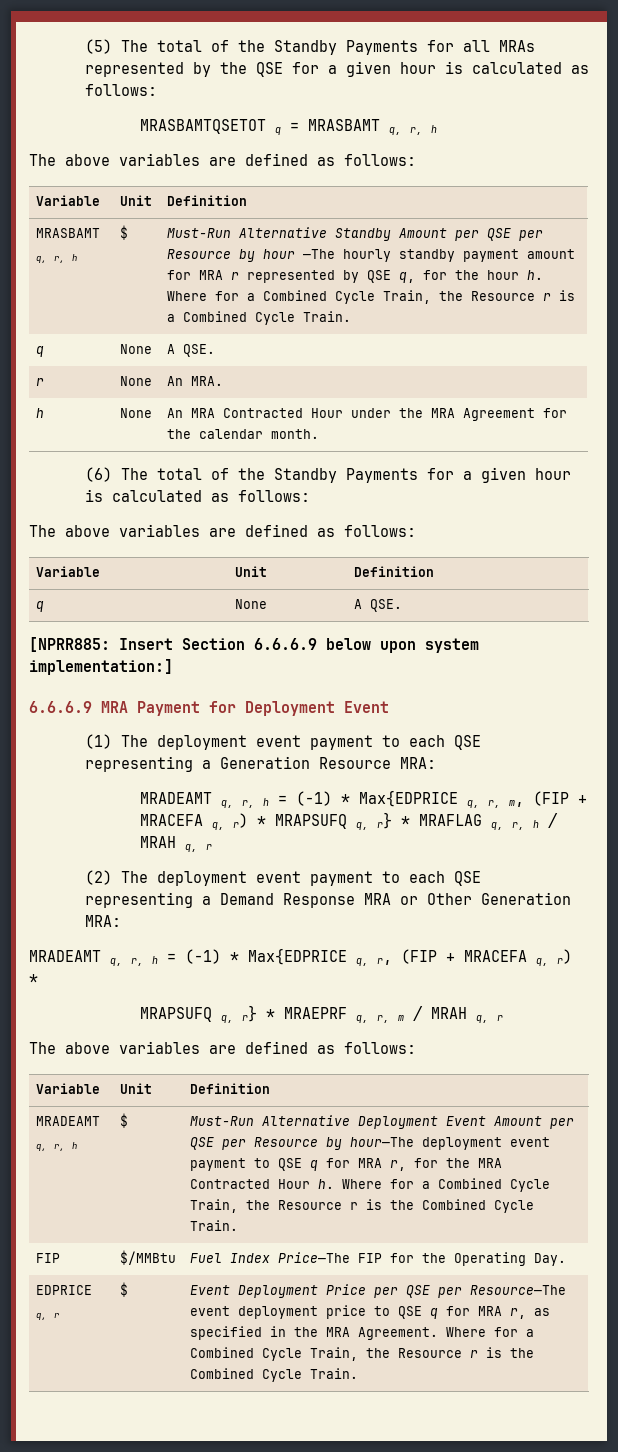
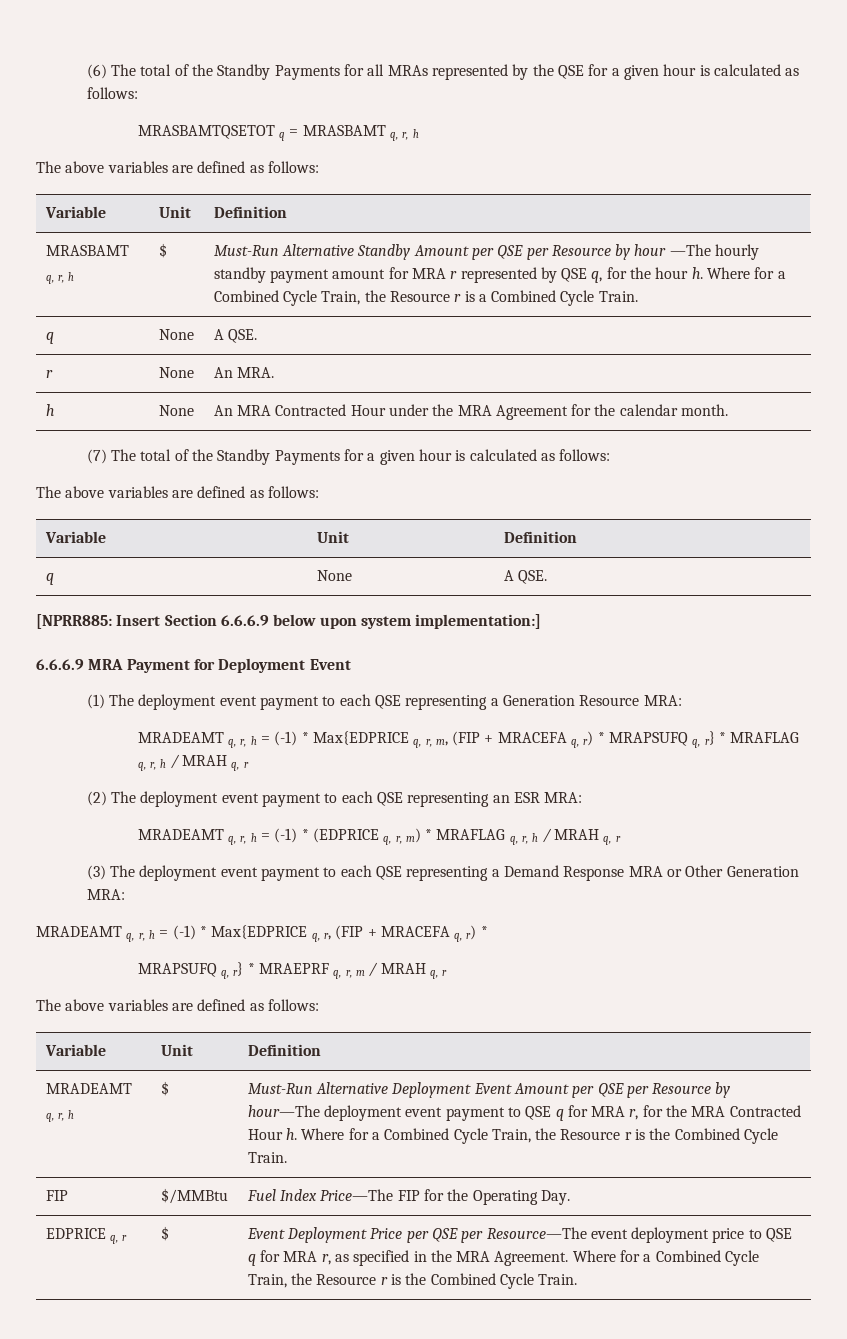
- (5) The total of the Standby Payments for all MRAs represented by the QSE for a given hour is calculated as follows:
+ (6) The total of the Standby Payments for all MRAs represented by the QSE for a given hour is calculated as follows:
- (6) The total of the Standby Payments for a given hour is calculated as follows:
+ (7) The total of the Standby Payments for a given hour is calculated as follows:
- (2) The deployment event payment to each QSE representing a Demand Response MRA or Other Generation MRA:
+ (2) The deployment event payment to each QSE representing an ESR MRA:
+ MRADEAMT q, r, h = (-1) * (EDPRICE q, r, m) * MRAFLAG q, r, h / MRAH q, r
+ (3) The deployment event payment to each QSE representing a Demand Response MRA or Other Generation MRA:

